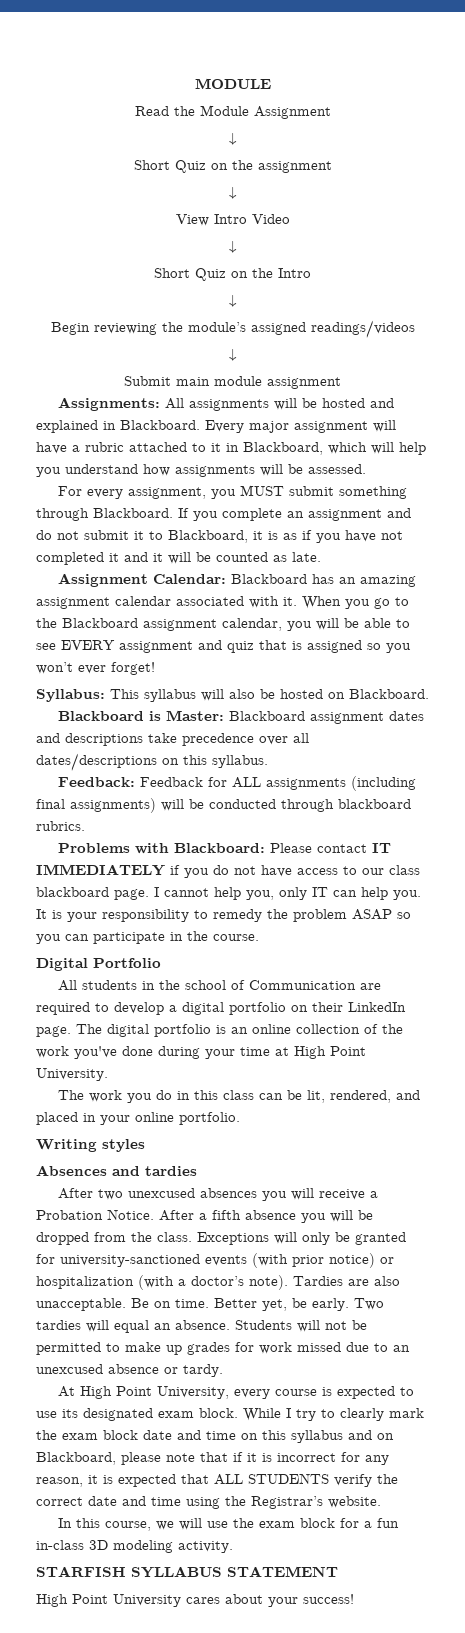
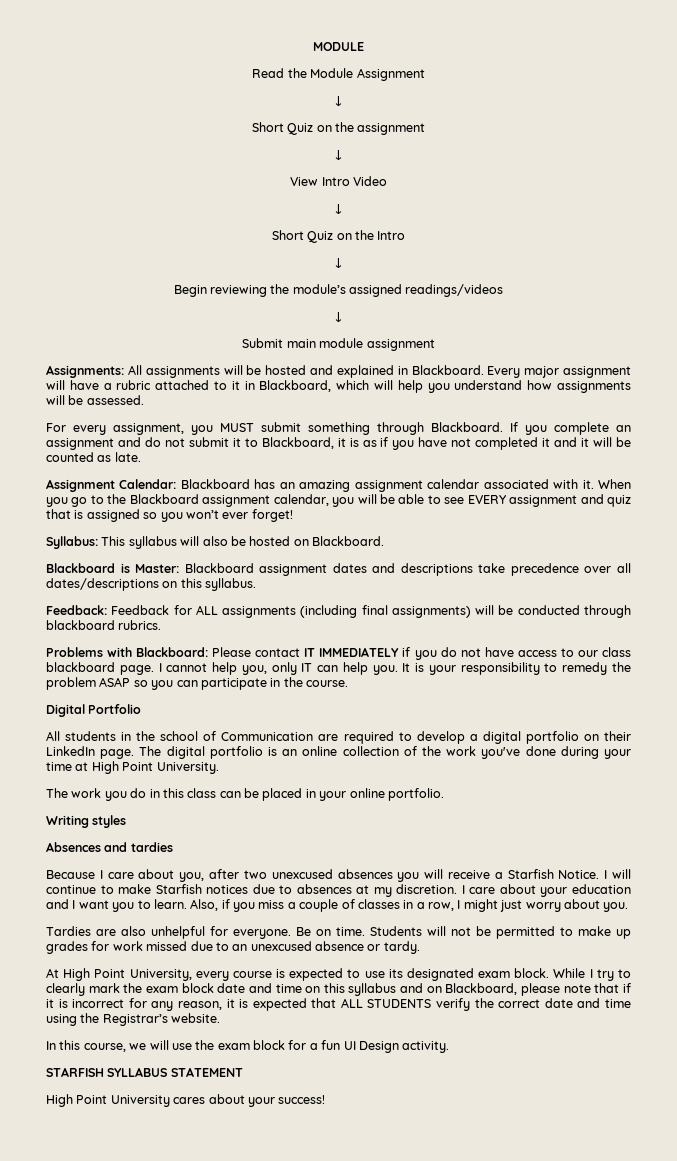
- The work you do in this class can be lit, rendered, and placed in your online portfolio.
+ The work you do in this class can be placed in your online portfolio.
- After two unexcused absences you will receive a Probation Notice. After a fifth absence you will be dropped from the class. Exceptions will only be granted for university-sanctioned events (with prior notice) or hospitalization (with a doctor’s note). Tardies are also unacceptable. Be on time. Better yet, be early. Two tardies will equal an absence.
+ Because I care about you, after two unexcused absences you will receive a Starfish Notice. I will continue to make Starfish notices due to absences at my discretion. I care about your education and I want you to learn. Also, if you miss a couple of classes in a row, I might just worry about you.
+ Tardies are also unhelpful for everyone. Be on time.
- In this course, we will use the exam block for a fun in-class 3D modeling activity.
+ In this course, we will use the exam block for a fun UI Design activity.

